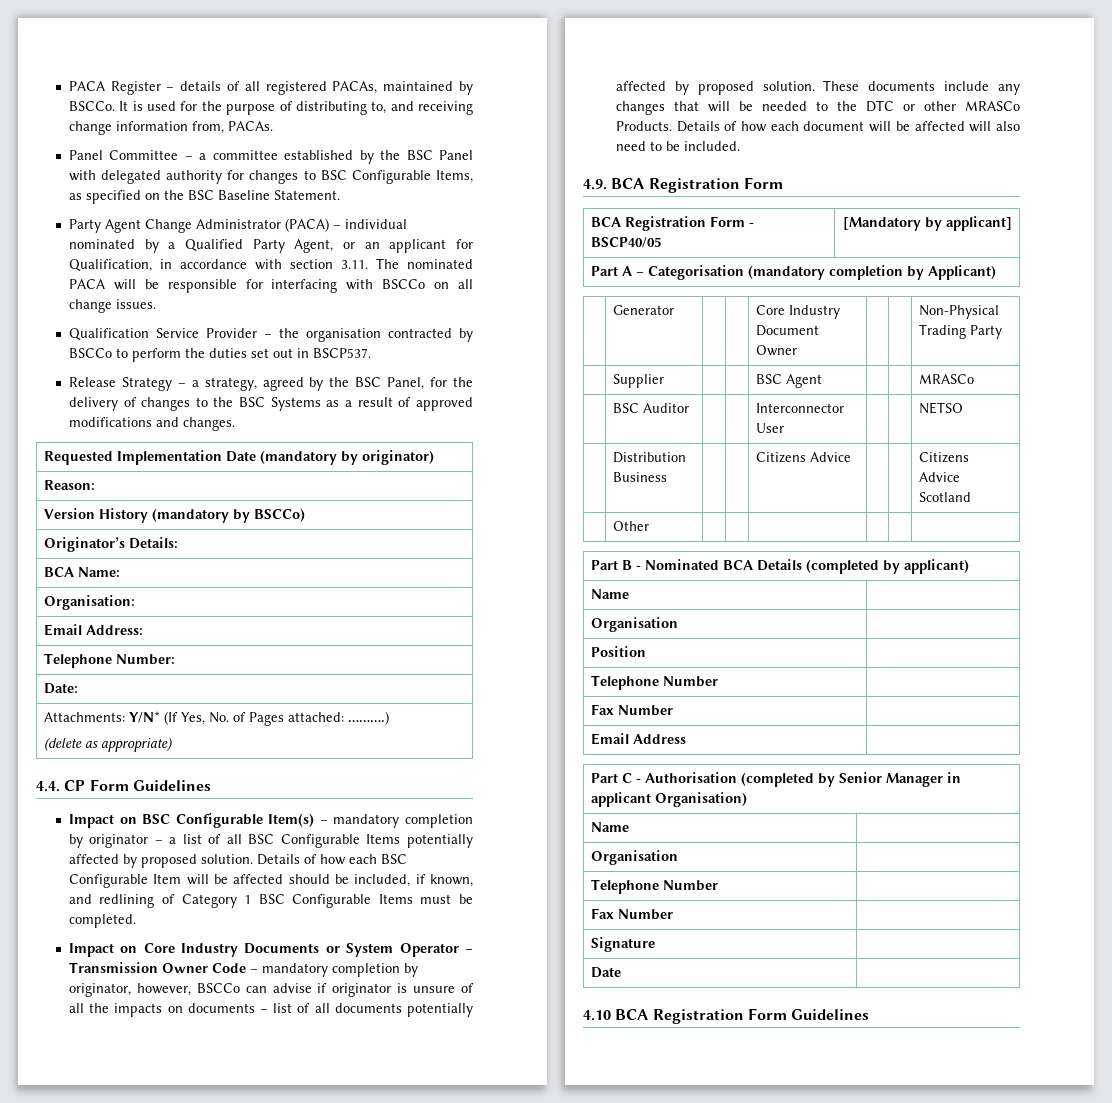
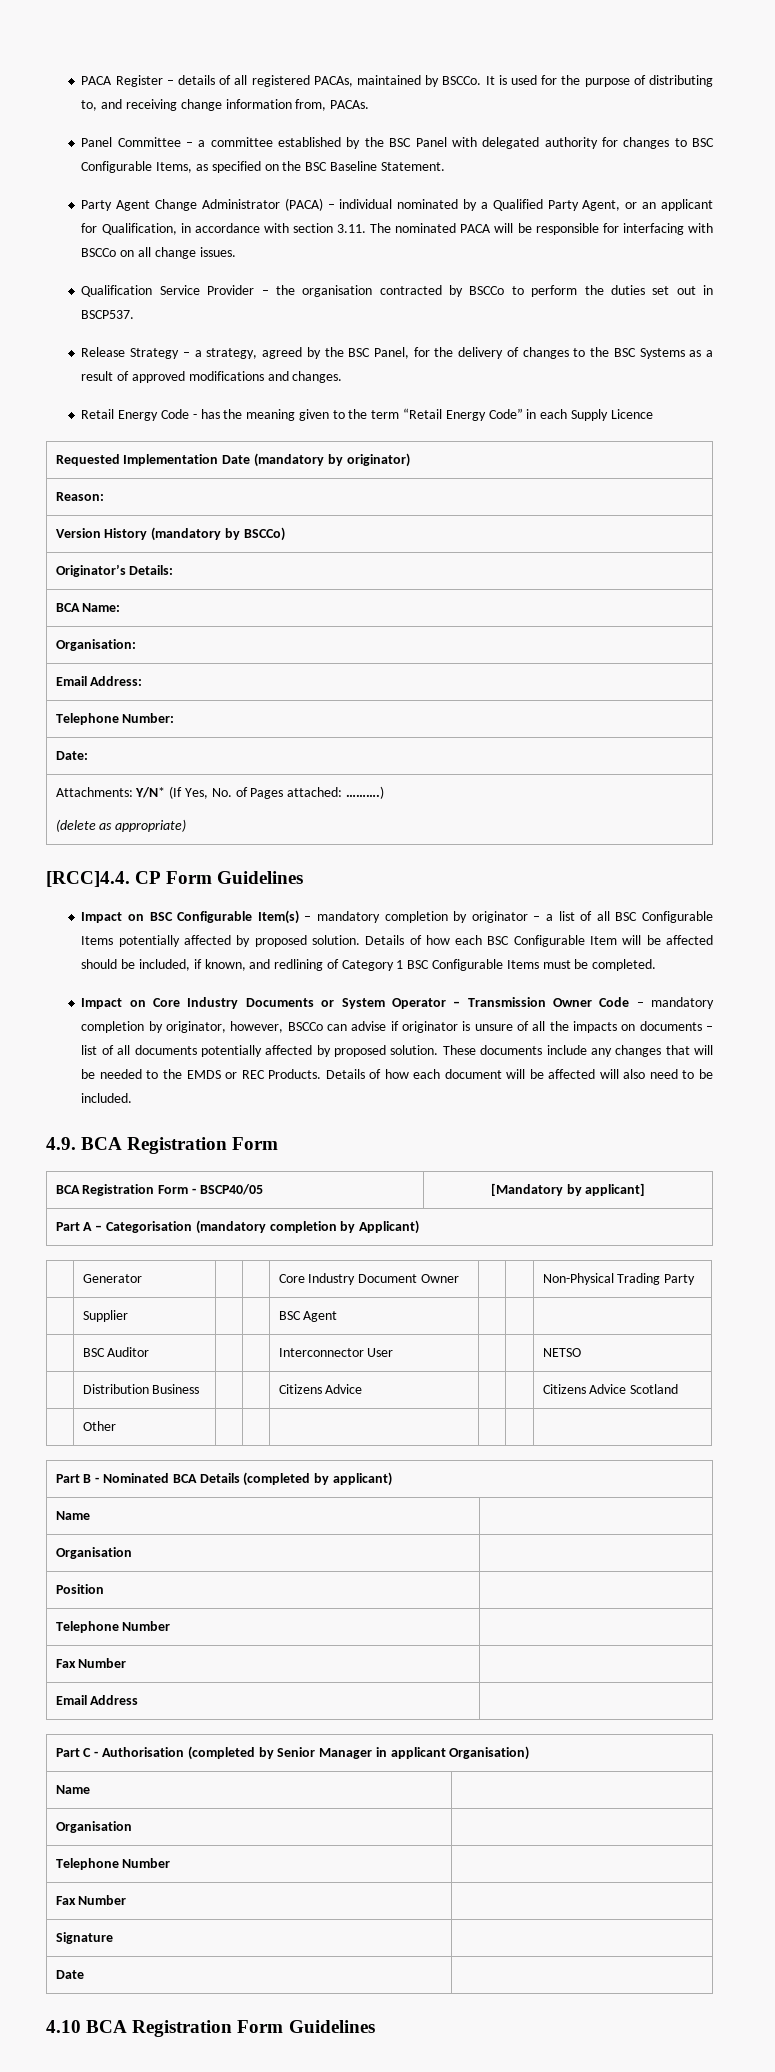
+ Retail Energy Code - has the meaning given to the term “Retail Energy Code” in each Supply Licence
- 4.4. CP Form Guidelines
+ [RCC]4.4. CP Form Guidelines
- These documents include any changes that will be needed to the DTC or other MRASCo Products.
+ These documents include any changes that will be needed to the EMDS or REC Products.
- | Supplier | | | BSC Agent | | | MRASCo
+ | Supplier | | | BSC Agent | | |

